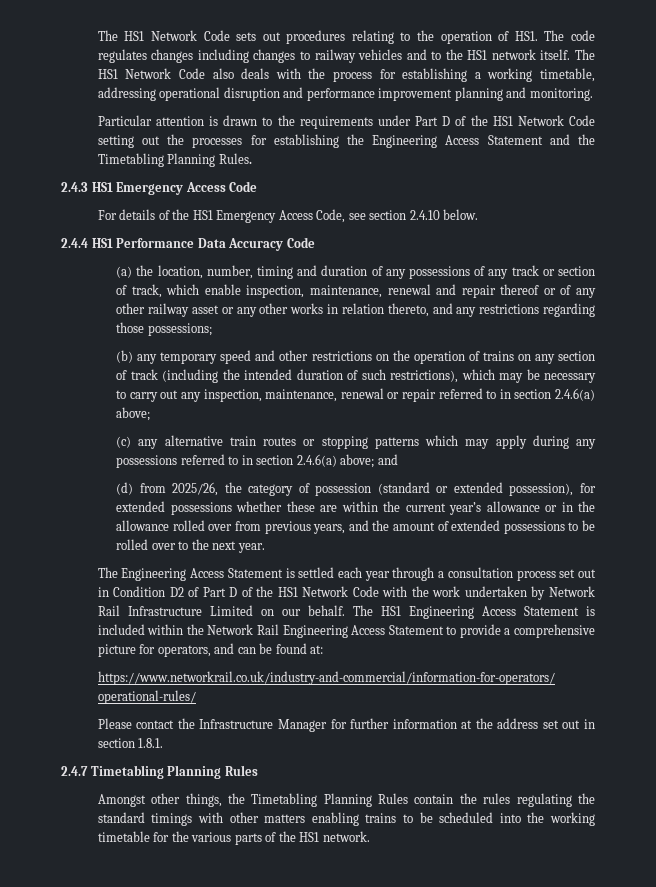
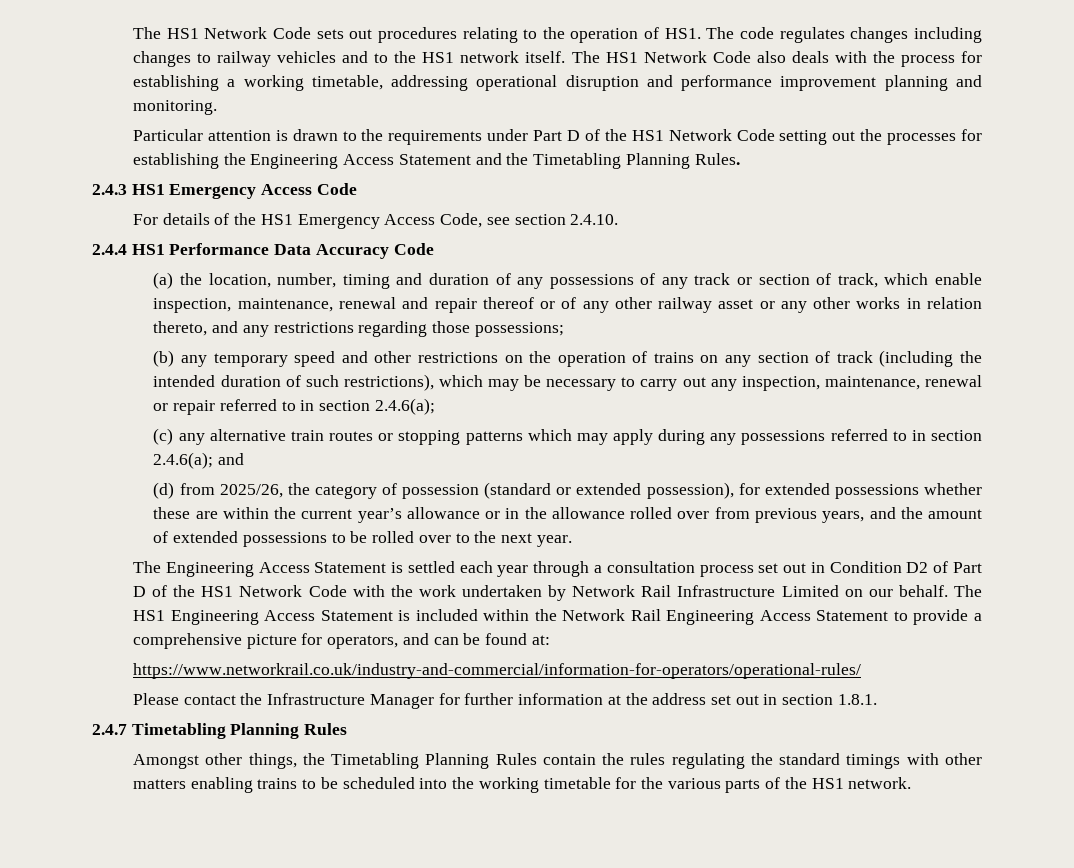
- For details of the HS1 Emergency Access Code, see section 2.4.10 below.
+ For details of the HS1 Emergency Access Code, see section 2.4.10.
- (b) any temporary speed and other restrictions on the operation of trains on any section of track (including the intended duration of such restrictions), which may be necessary to carry out any inspection, maintenance, renewal or repair referred to in section 2.4.6(a) above;
+ (b) any temporary speed and other restrictions on the operation of trains on any section of track (including the intended duration of such restrictions), which may be necessary to carry out any inspection, maintenance, renewal or repair referred to in section 2.4.6(a);
- (c) any alternative train routes or stopping patterns which may apply during any possessions referred to in section 2.4.6(a) above; and
+ (c) any alternative train routes or stopping patterns which may apply during any possessions referred to in section 2.4.6(a); and

